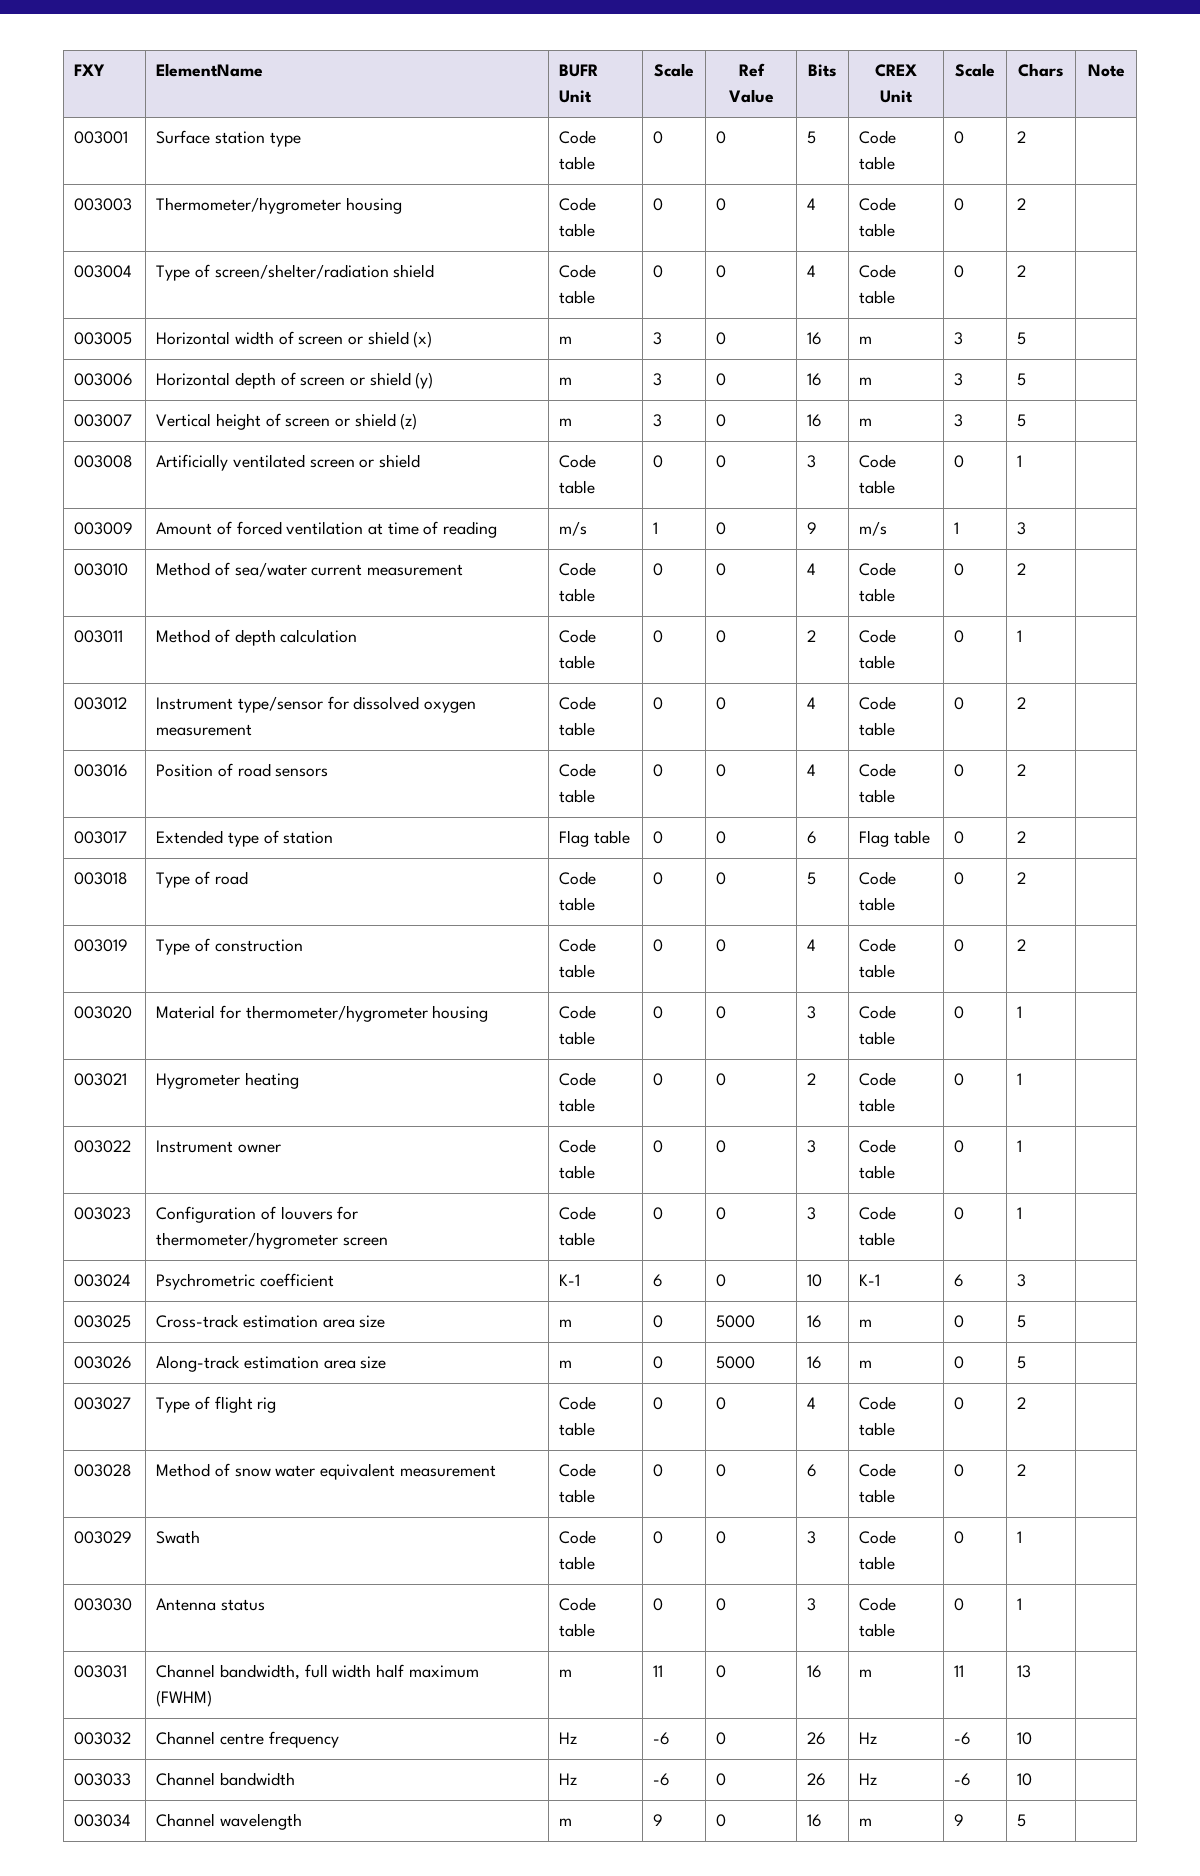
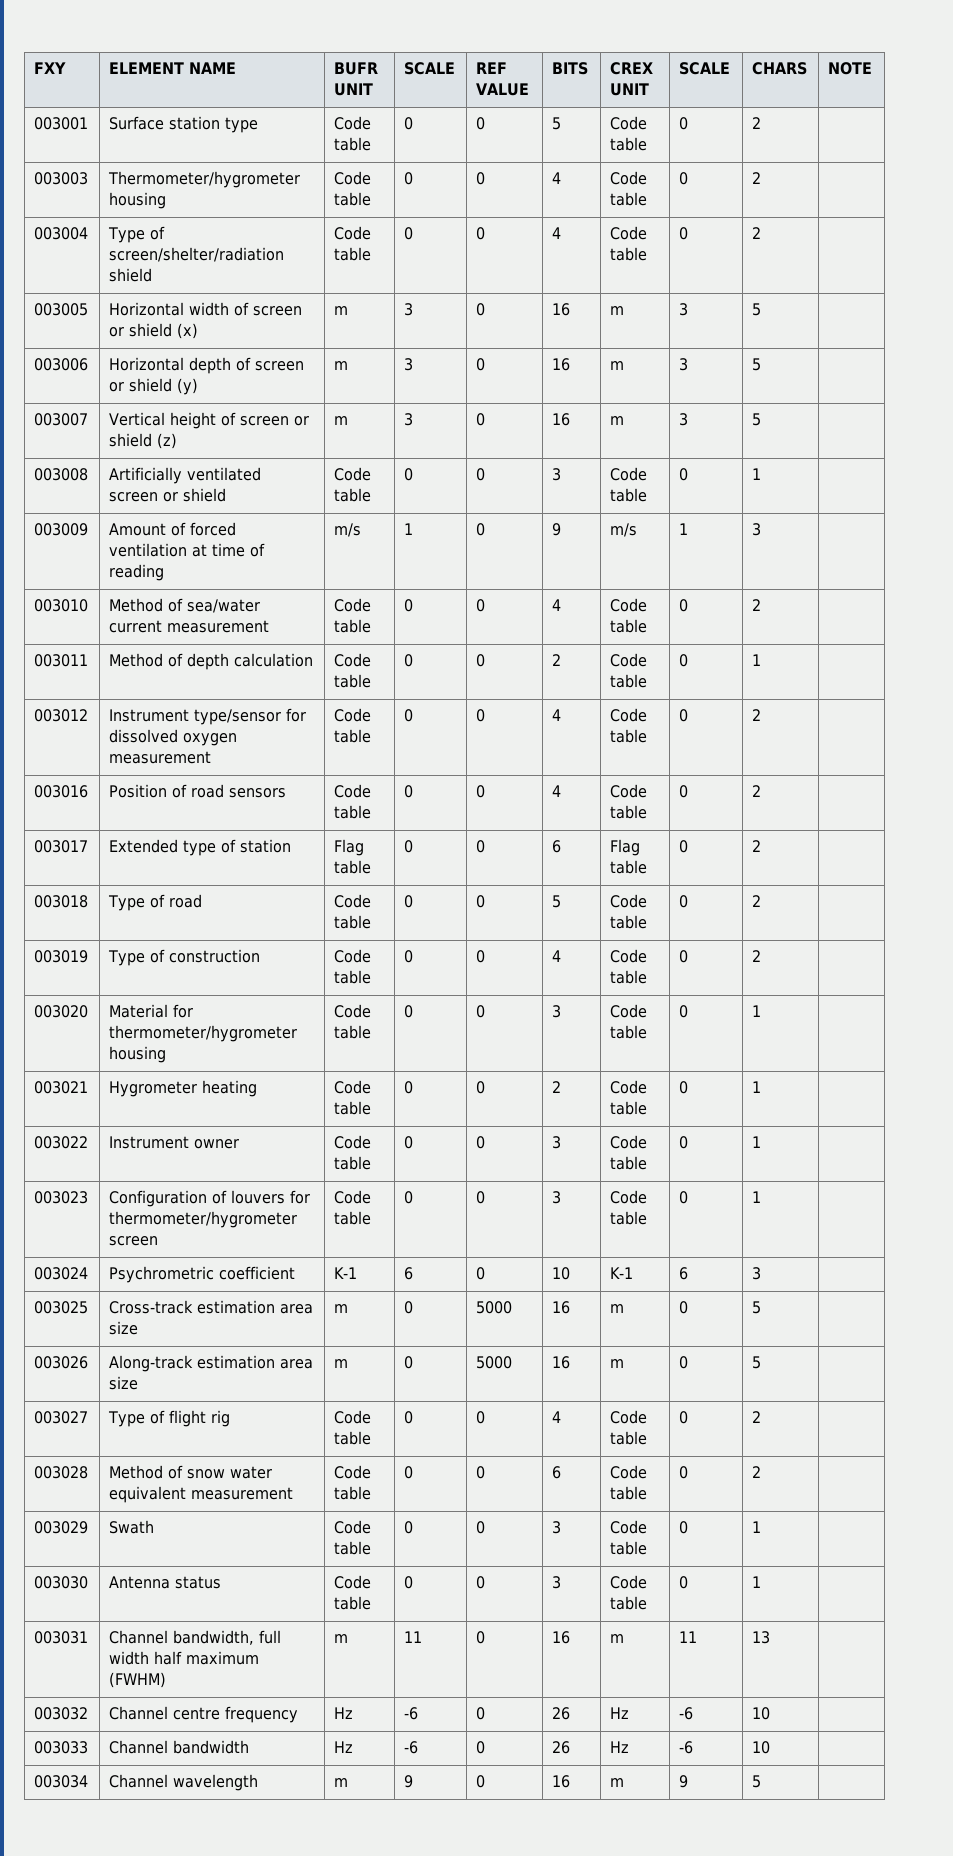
- FXY | ElementName | BUFR Unit | Scale | Ref Value | Bits | CREX Unit | Scale | Chars | Note
+ FXY | ELEMENT NAME | BUFR UNIT | SCALE | REF VALUE | BITS | CREX UNIT | SCALE | CHARS | NOTE

